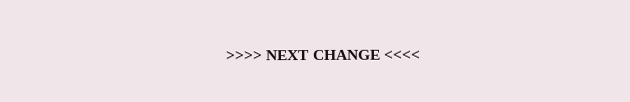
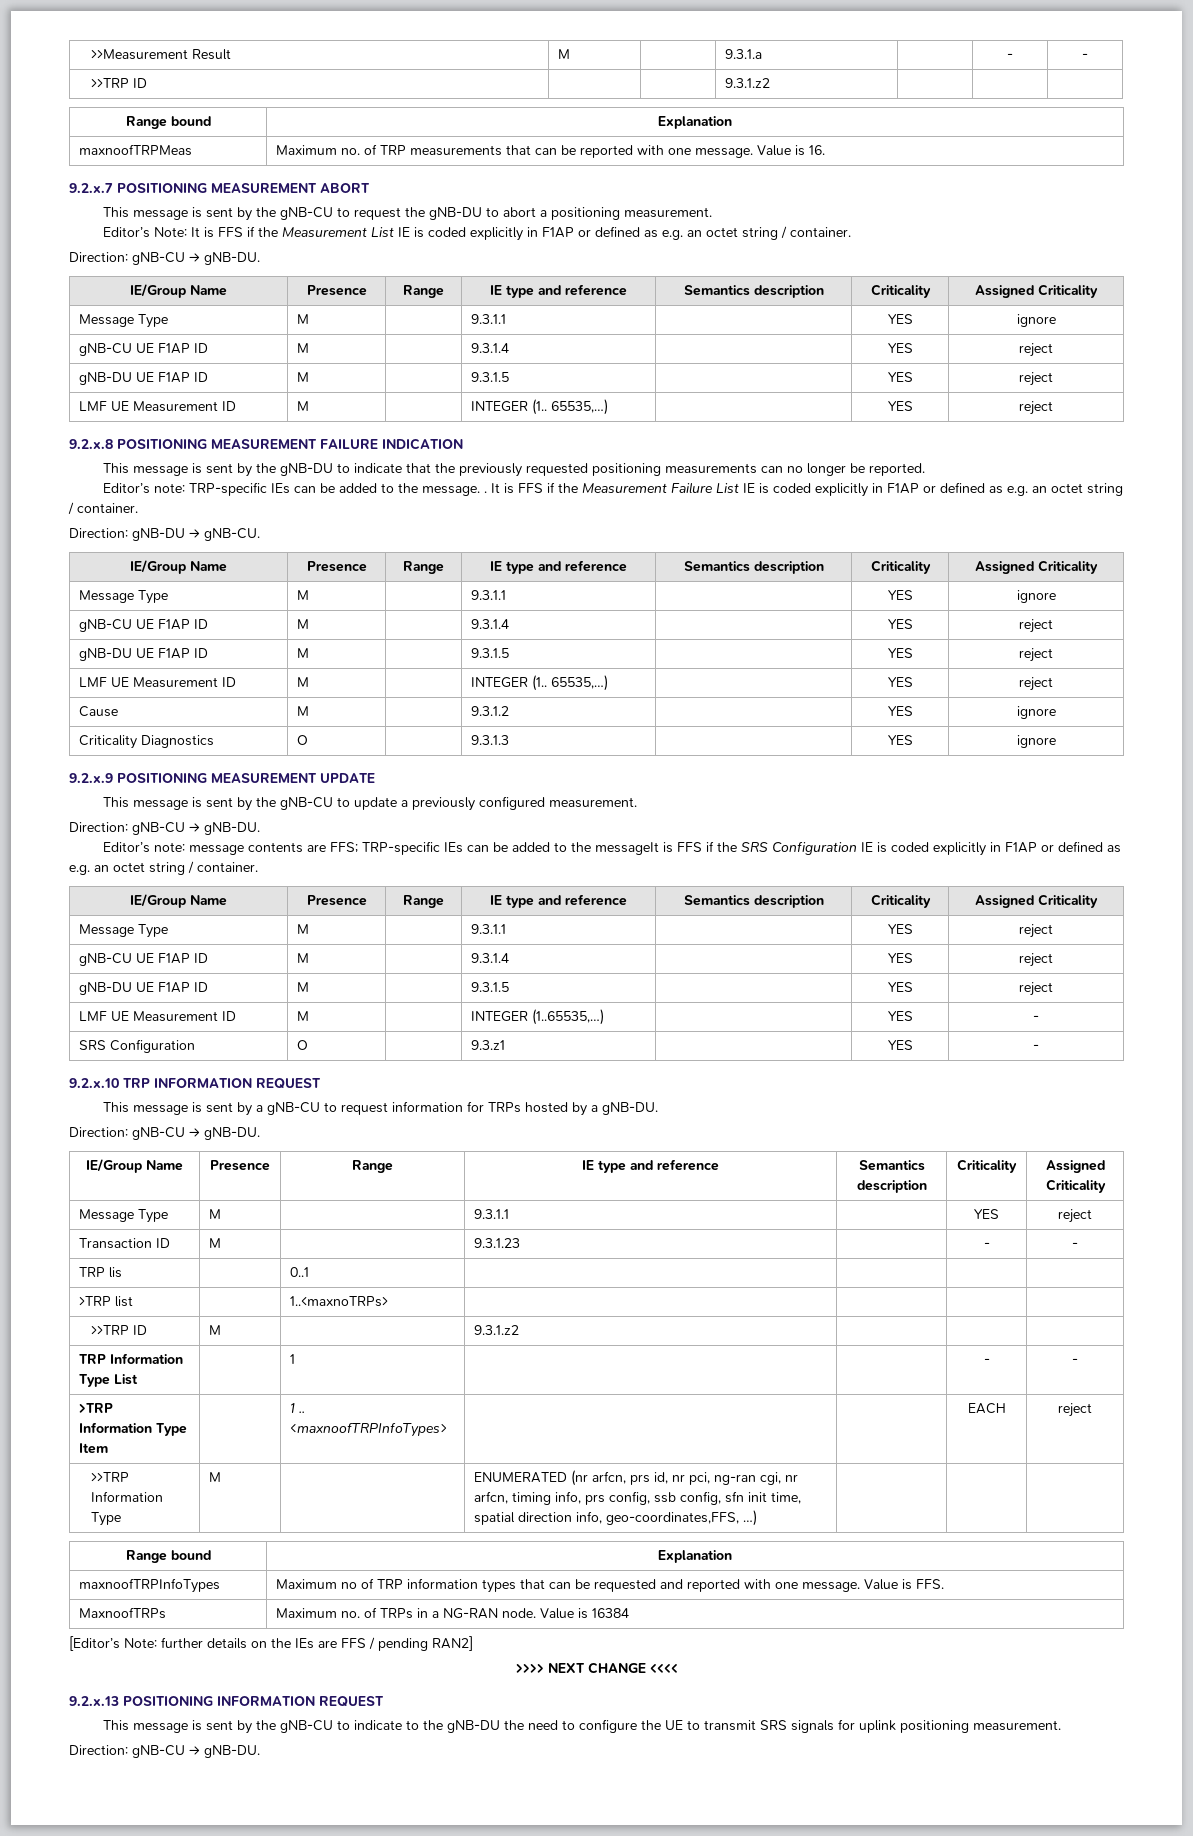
+ >>Measurement Result | M | | 9.3.1.a | | - | -
+ >>TRP ID | | | 9.3.1.z2 | | |
+ Range bound | Explanation
+ maxnoofTRPMeas | Maximum no. of TRP measurements that can be reported with one message. Value is 16.
+ 9.2.x.7 POSITIONING MEASUREMENT ABORT
+ This message is sent by the gNB-CU to request the gNB-DU to abort a positioning measurement.
+ Editor’s Note: It is FFS if the Measurement List IE is coded explicitly in F1AP or defined as e.g. an octet string / container.
+ Direction: gNB-CU → gNB-DU.
+ IE/Group Name | Presence | Range | IE type and reference | Semantics description | Criticality | Assigned Criticality
+ Message Type | M | | 9.3.1.1 | | YES | ignore
+ gNB-CU UE F1AP ID | M | | 9.3.1.4 | | YES | reject
+ gNB-DU UE F1AP ID | M | | 9.3.1.5 | | YES | reject
+ LMF UE Measurement ID | M | | INTEGER (1.. 65535,…) | | YES | reject
+ 9.2.x.8 POSITIONING MEASUREMENT FAILURE INDICATION
+ This message is sent by the gNB-DU to indicate that the previously requested positioning measurements can no longer be reported.
+ Editor’s note: TRP-specific IEs can be added to the message. . It is FFS if the Measurement Failure List IE is coded explicitly in F1AP or defined as e.g. an octet string / container.
+ Direction: gNB-DU → gNB-CU.
+ IE/Group Name | Presence | Range | IE type and reference | Semantics description | Criticality | Assigned Criticality
+ Message Type | M | | 9.3.1.1 | | YES | ignore
+ gNB-CU UE F1AP ID | M | | 9.3.1.4 | | YES | reject
+ gNB-DU UE F1AP ID | M | | 9.3.1.5 | | YES | reject
+ LMF UE Measurement ID | M | | INTEGER (1.. 65535,…) | | YES | reject
+ Cause | M | | 9.3.1.2 | | YES | ignore
+ Criticality Diagnostics | O | | 9.3.1.3 | | YES | ignore
+ 9.2.x.9 POSITIONING MEASUREMENT UPDATE
+ This message is sent by the gNB-CU to update a previously configured measurement.
+ Direction: gNB-CU → gNB-DU.
+ Editor’s note: message contents are FFS; TRP-specific IEs can be added to the messageIt is FFS if the SRS Configuration IE is coded explicitly in F1AP or defined as e.g. an octet string / container.
+ IE/Group Name | Presence | Range | IE type and reference | Semantics description | Criticality | Assigned Criticality
+ Message Type | M | | 9.3.1.1 | | YES | reject
+ gNB-CU UE F1AP ID | M | | 9.3.1.4 | | YES | reject
+ gNB-DU UE F1AP ID | M | | 9.3.1.5 | | YES | reject
+ LMF UE Measurement ID | M | | INTEGER (1..65535,…) | | YES | -
+ SRS Configuration | O | | 9.3.z1 | | YES | -
+ 9.2.x.10 TRP INFORMATION REQUEST
+ This message is sent by a gNB-CU to request information for TRPs hosted by a gNB-DU.
+ Direction: gNB-CU → gNB-DU.
+ IE/Group Name | Presence | Range | IE type and reference | Semantics description | Criticality | Assigned Criticality
+ Message Type | M | | 9.3.1.1 | | YES | reject
+ Transaction ID | M | | 9.3.1.23 | | - | -
+ TRP lis | | 0..1 | | | |
+ >TRP list | | 1..<maxnoTRPs> | | | |
+ >>TRP ID | M | | 9.3.1.z2 | | |
+ TRP Information Type List | | 1 | | | - | -
+ >TRP Information Type Item | | 1 .. <maxnoofTRPInfoTypes> | | | EACH | reject
+ >>TRP Information Type | M | | ENUMERATED (nr arfcn, prs id, nr pci, ng-ran cgi, nr arfcn, timing info, prs config, ssb config, sfn init time, spatial direction info, geo-coordinates,FFS, …) | | |
+ Range bound | Explanation
+ maxnoofTRPInfoTypes | Maximum no of TRP information types that can be requested and reported with one message. Value is FFS.
+ MaxnoofTRPs | Maximum no. of TRPs in a NG-RAN node. Value is 16384
+ [Editor’s Note: further details on the IEs are FFS / pending RAN2]
  >>>> NEXT CHANGE <<<<
+ 9.2.x.13 POSITIONING INFORMATION REQUEST
+ This message is sent by the gNB-CU to indicate to the gNB-DU the need to configure the UE to transmit SRS signals for uplink positioning measurement.
+ Direction: gNB-CU → gNB-DU.

